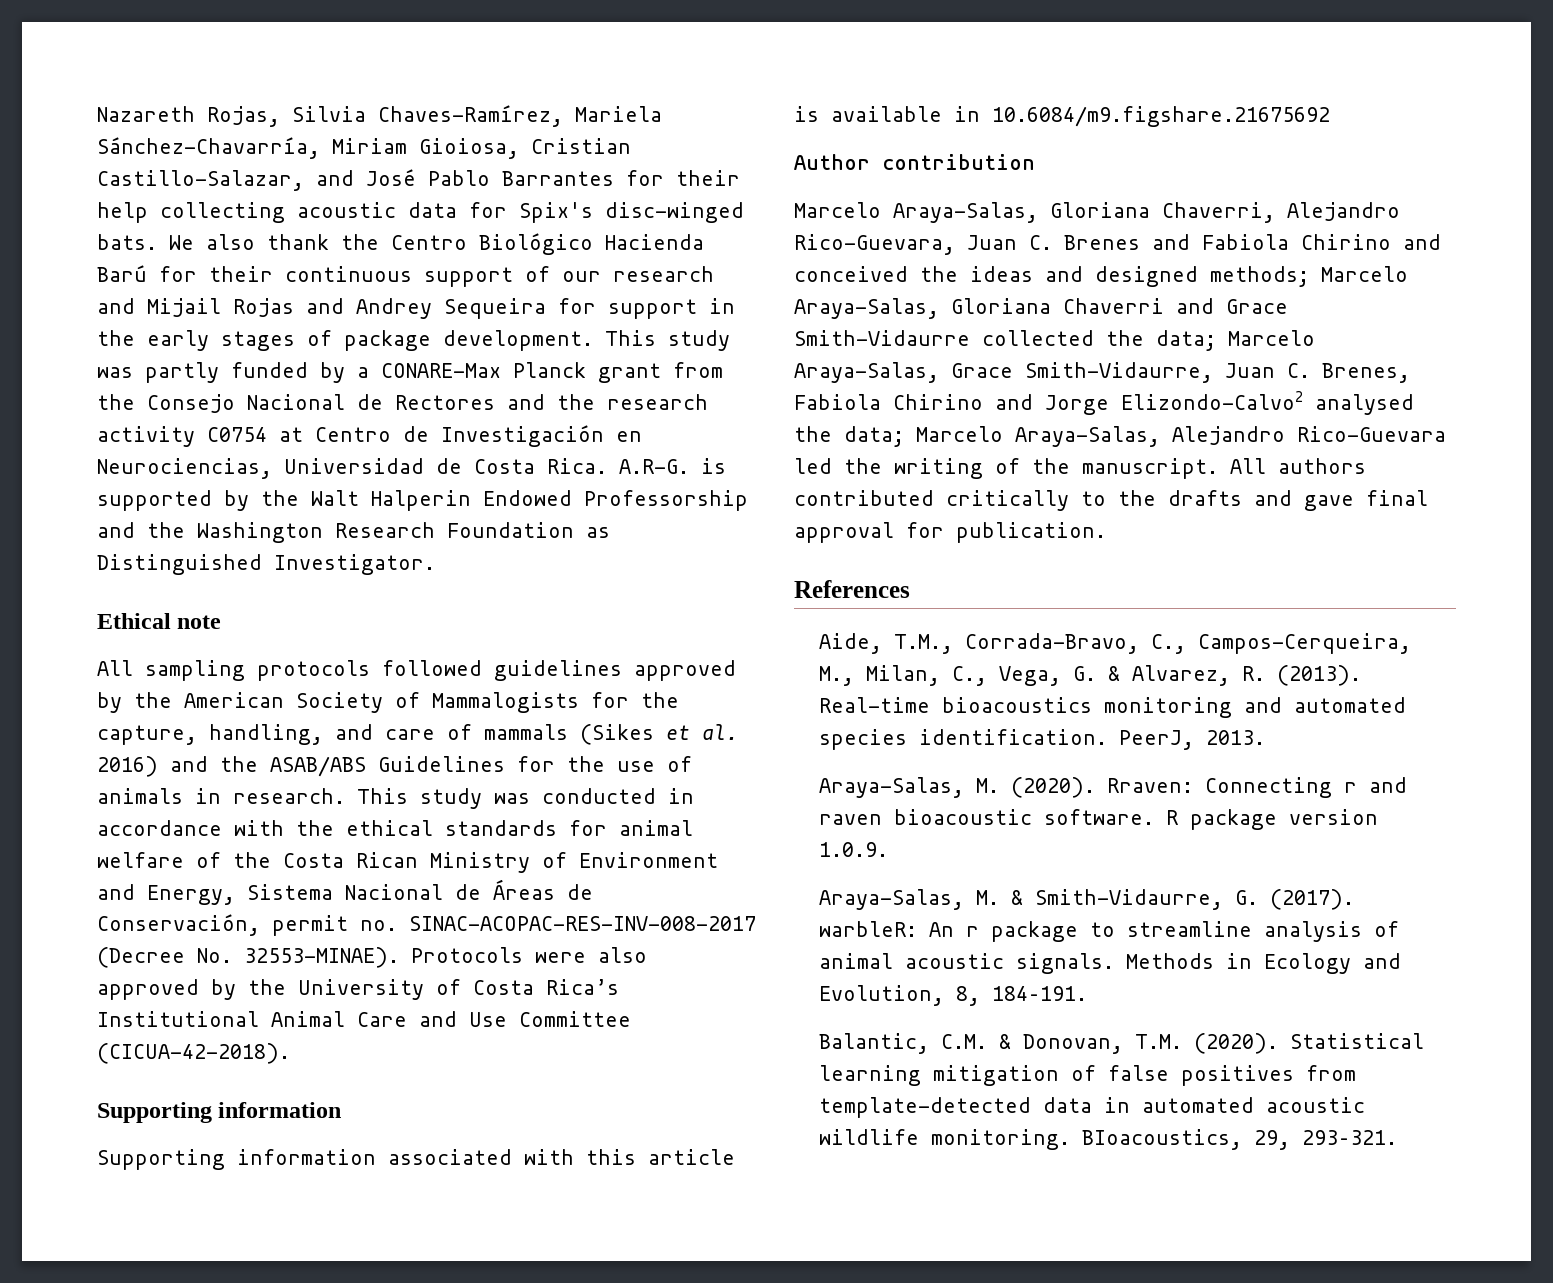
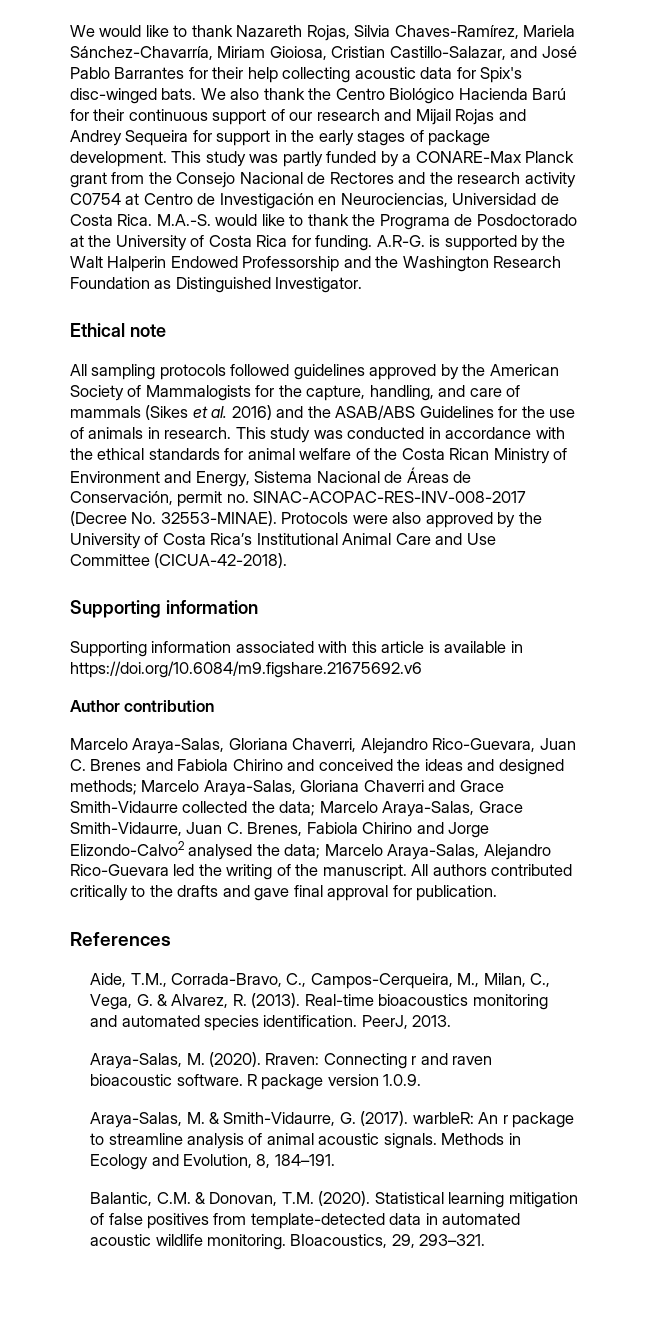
- Nazareth Rojas, Silvia Chaves-Ramírez, Mariela Sánchez-Chavarría, Miriam Gioiosa, Cristian Castillo-Salazar, and José Pablo Barrantes for their help collecting acoustic data for Spix's disc-winged bats.
+ We would like to thank Nazareth Rojas, Silvia Chaves-Ramírez, Mariela Sánchez-Chavarría, Miriam Gioiosa, Cristian Castillo-Salazar, and José Pablo Barrantes for their help collecting acoustic data for Spix's disc-winged bats.
+ M.A.-S. would like to thank the Programa de Posdoctorado at the University of Costa Rica for funding.
- Supporting information associated with this article is available in 10.6084/m9.figshare.21675692
+ Supporting information associated with this article is available in https://doi.org/10.6084/m9.figshare.21675692.v6

